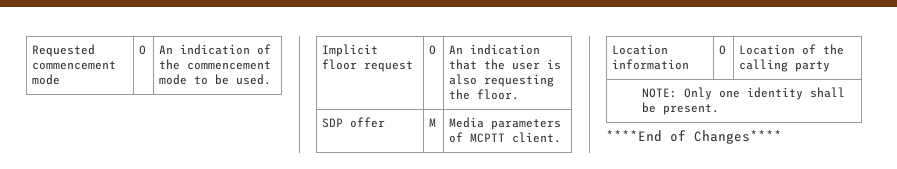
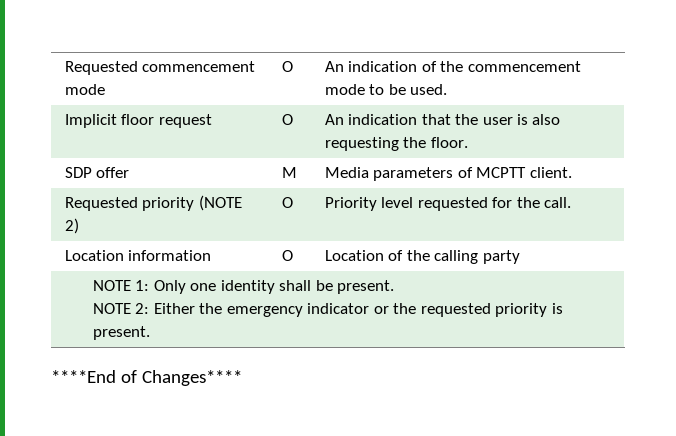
+ Requested priority (NOTE 2) | O | Priority level requested for the call.
- NOTE: Only one identity shall be present.
+ NOTE 1: Only one identity shall be present.
+ NOTE 2: Either the emergency indicator or the requested priority is present.

